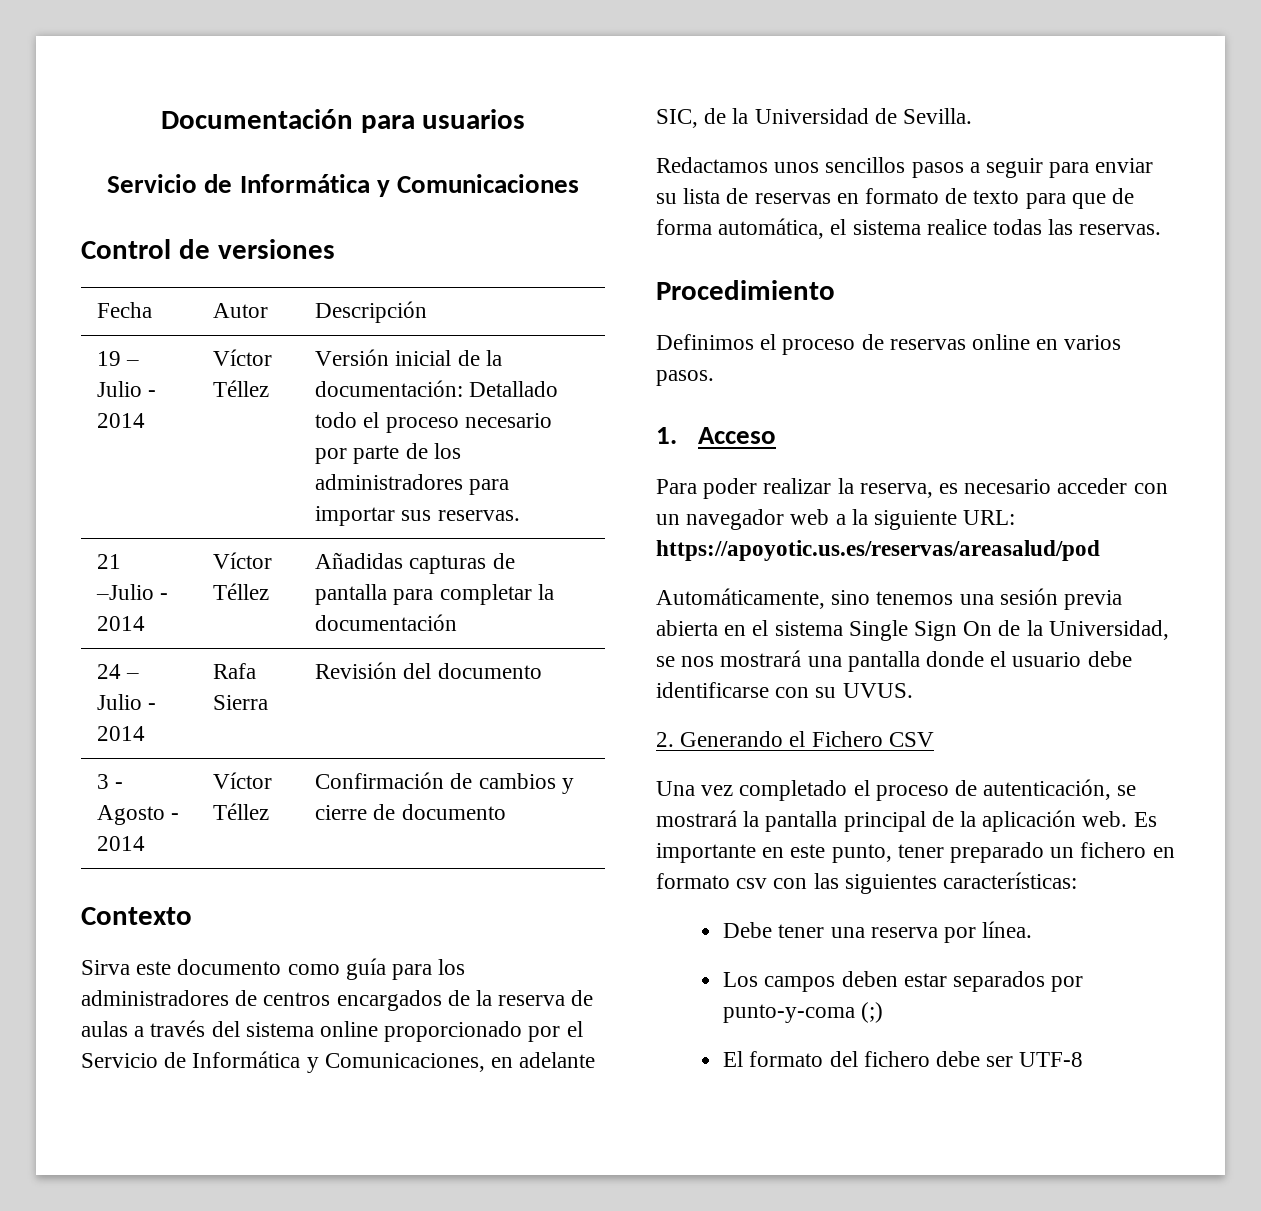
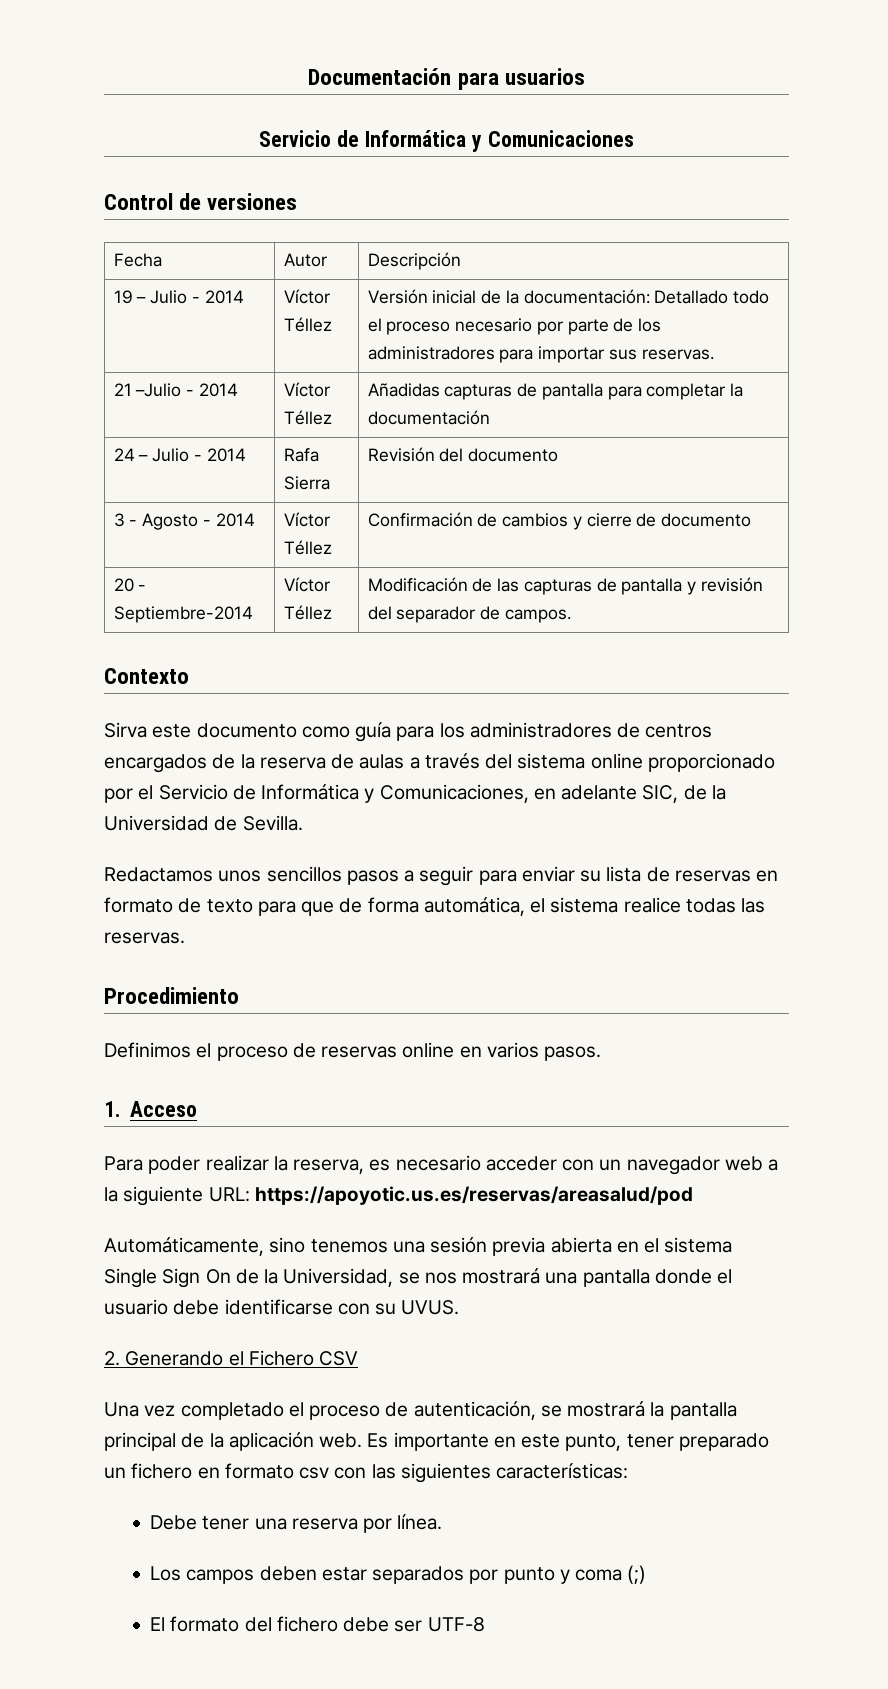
+ 20 - Septiembre-2014 | Víctor Téllez | Modificación de las capturas de pantalla y revisión del separador de campos.
- Los campos deben estar separados por punto-y-coma (;)
+ Los campos deben estar separados por punto y coma (;)

